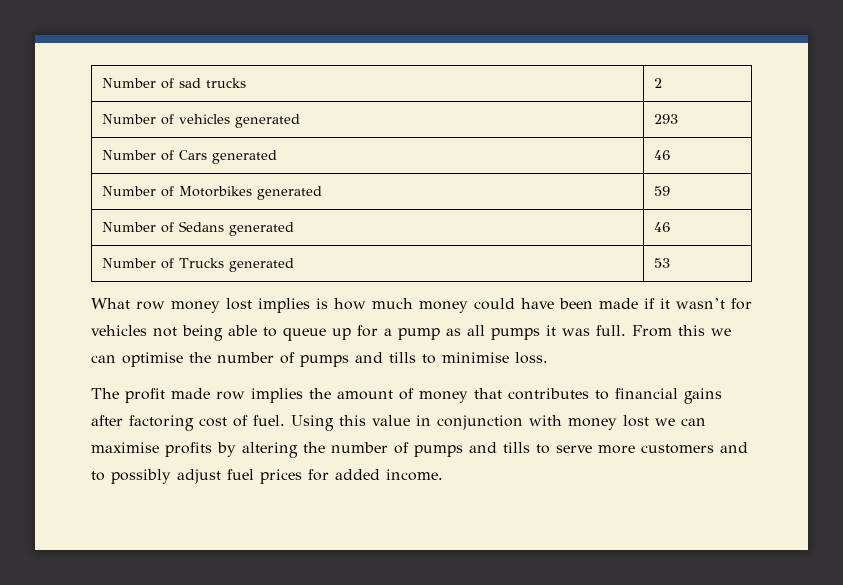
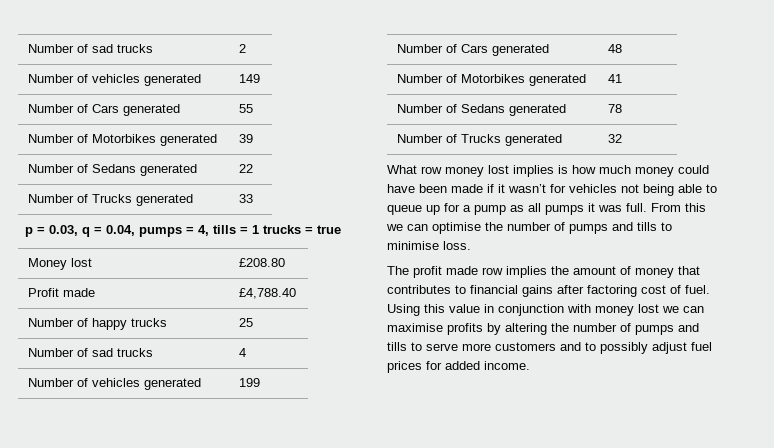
- Number of vehicles generated | 293
- Number of Cars generated | 46
- Number of Motorbikes generated | 59
- Number of Sedans generated | 46
- Number of Trucks generated | 53
+ Number of vehicles generated | 149
+ Number of Cars generated | 55
+ Number of Motorbikes generated | 39
+ Number of Sedans generated | 22
+ Number of Trucks generated | 33
+ p = 0.03, q = 0.04, pumps = 4, tills = 1 trucks = true
+ Money lost | £208.80
+ Profit made | £4,788.40
+ Number of happy trucks | 25
+ Number of sad trucks | 4
+ Number of vehicles generated | 199
+ Number of Cars generated | 48
+ Number of Motorbikes generated | 41
+ Number of Sedans generated | 78
+ Number of Trucks generated | 32

